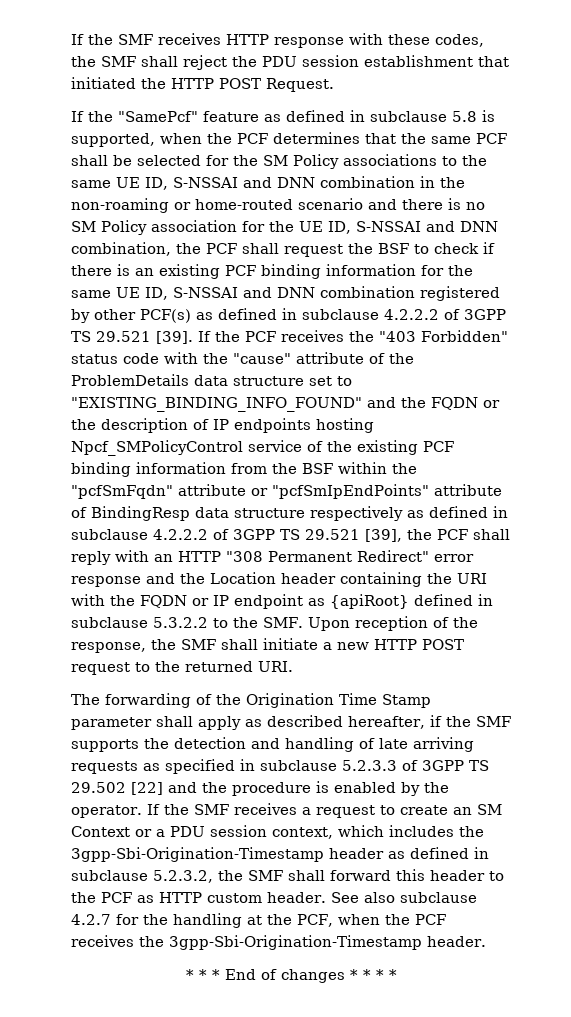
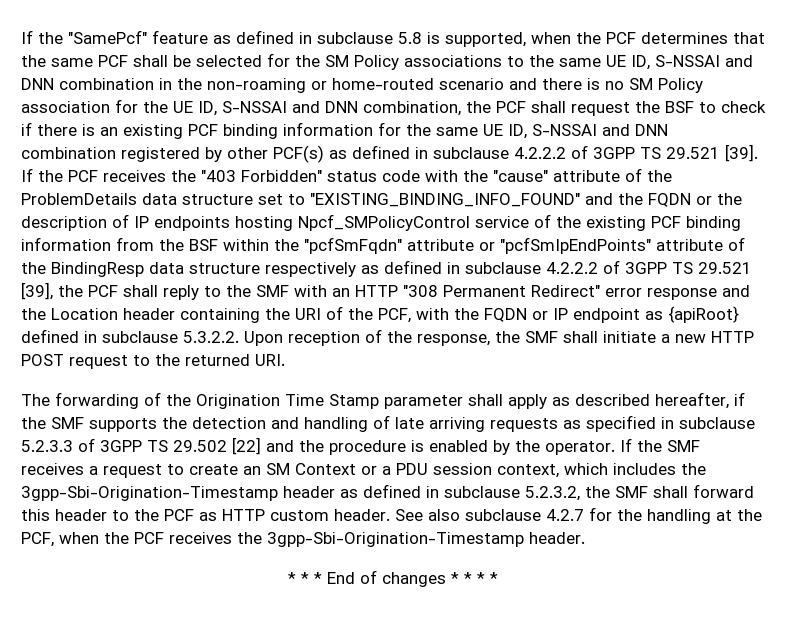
- If the SMF receives HTTP response with these codes, the SMF shall reject the PDU session establishment that initiated the HTTP POST Request.
- If the PCF receives the "403 Forbidden" status code with the "cause" attribute of the ProblemDetails data structure set to "EXISTING_BINDING_INFO_FOUND" and the FQDN or the description of IP endpoints hosting Npcf_SMPolicyControl service of the existing PCF binding information from the BSF within the "pcfSmFqdn" attribute or "pcfSmIpEndPoints" attribute of BindingResp data structure respectively as defined in subclause 4.2.2.2 of 3GPP TS 29.521 [39], the PCF shall reply with an HTTP "308 Permanent Redirect" error response and the Location header containing the URI with the FQDN or IP endpoint as {apiRoot} defined in subclause 5.3.2.2 to the SMF. Upon reception of the response, the SMF shall initiate a new HTTP POST request to the returned URI.
+ If the PCF receives the "403 Forbidden" status code with the "cause" attribute of the ProblemDetails data structure set to "EXISTING_BINDING_INFO_FOUND" and the FQDN or the description of IP endpoints hosting Npcf_SMPolicyControl service of the existing PCF binding information from the BSF within the "pcfSmFqdn" attribute or "pcfSmIpEndPoints" attribute of the BindingResp data structure respectively as defined in subclause 4.2.2.2 of 3GPP TS 29.521 [39], the PCF shall reply to the SMF with an HTTP "308 Permanent Redirect" error response and the Location header containing the URI of the PCF, with the FQDN or IP endpoint as {apiRoot} defined in subclause 5.3.2.2. Upon reception of the response, the SMF shall initiate a new HTTP POST request to the returned URI.

